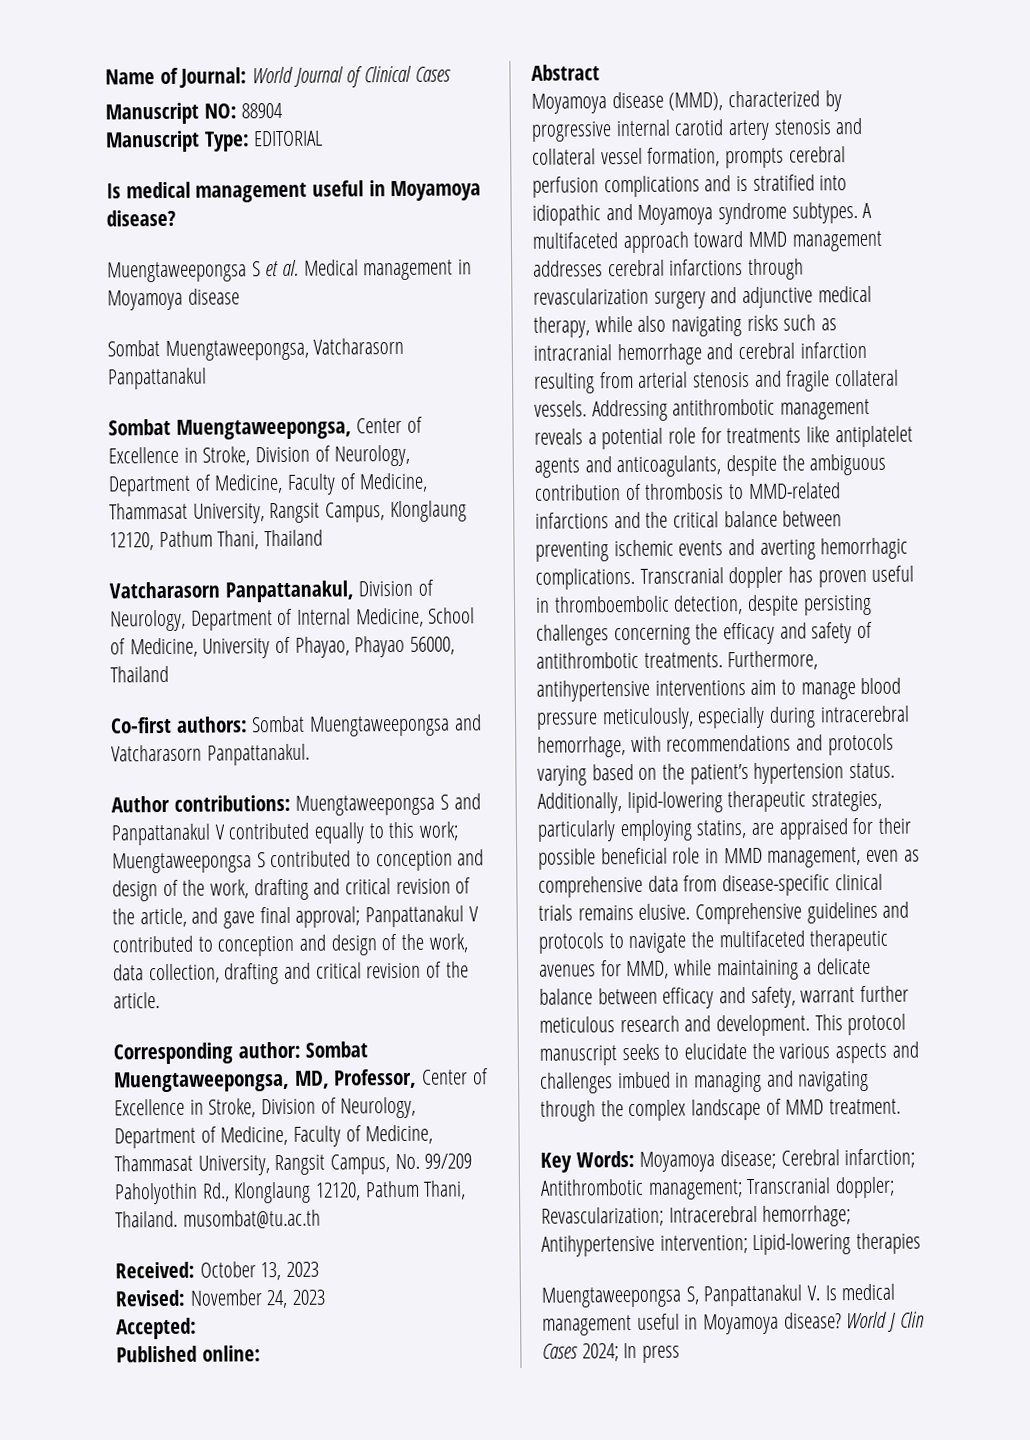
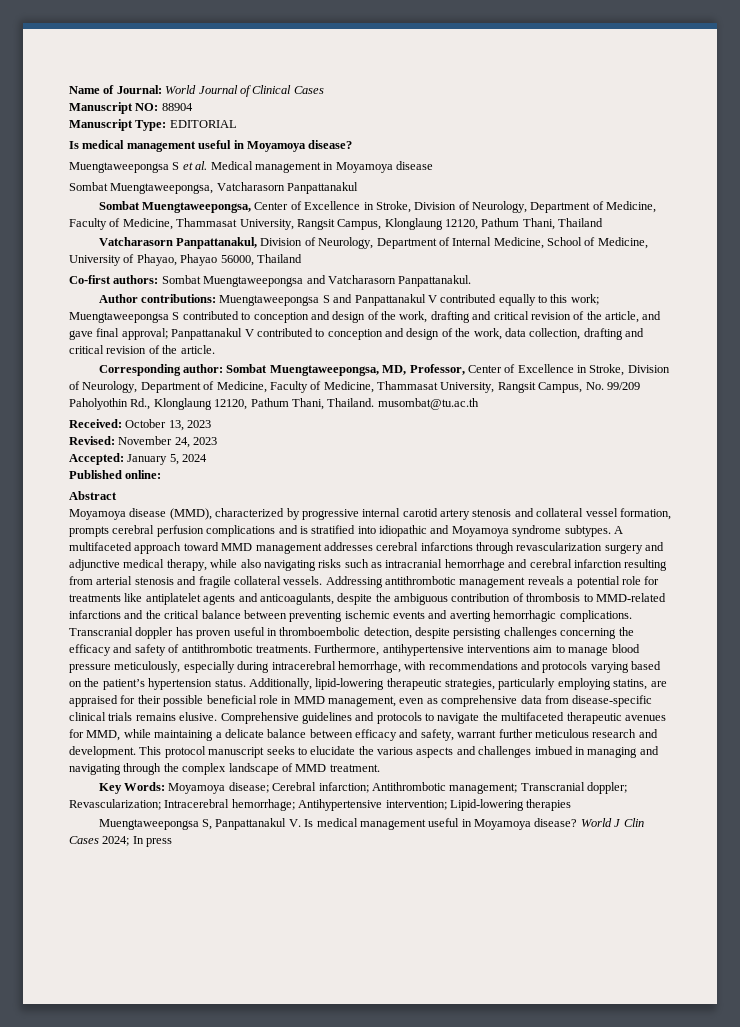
- Accepted:
+ Accepted: January 5, 2024

